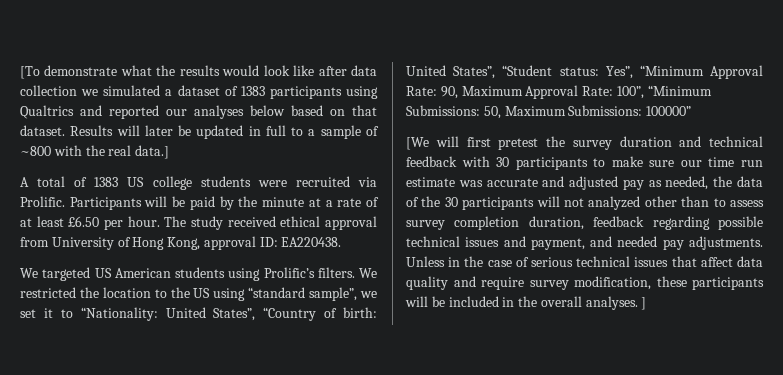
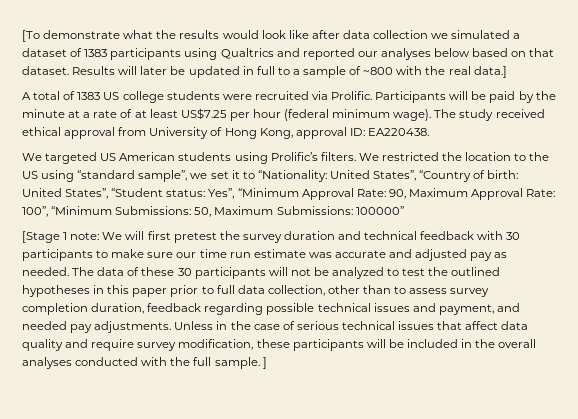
- Participants will be paid by the minute at a rate of at least £6.50 per hour.
+ Participants will be paid by the minute at a rate of at least US$7.25 per hour (federal minimum wage).
- [We will first pretest the survey duration and technical feedback with 30 participants to make sure our time run estimate was accurate and adjusted pay as needed, the data of the 30 participants will not analyzed other than to assess survey completion duration, feedback regarding possible technical issues and payment, and needed pay adjustments.
+ [Stage 1 note: We will first pretest the survey duration and technical feedback with 30 participants to make sure our time run estimate was accurate and adjusted pay as needed. The data of these 30 participants will not be analyzed to test the outlined hypotheses in this paper prior to full data collection, other than to assess survey completion duration, feedback regarding possible technical issues and payment, and needed pay adjustments.
- Unless in the case of serious technical issues that affect data quality and require survey modification, these participants will be included in the overall analyses. ]
+ Unless in the case of serious technical issues that affect data quality and require survey modification, these participants will be included in the overall analyses conducted with the full sample. ]

